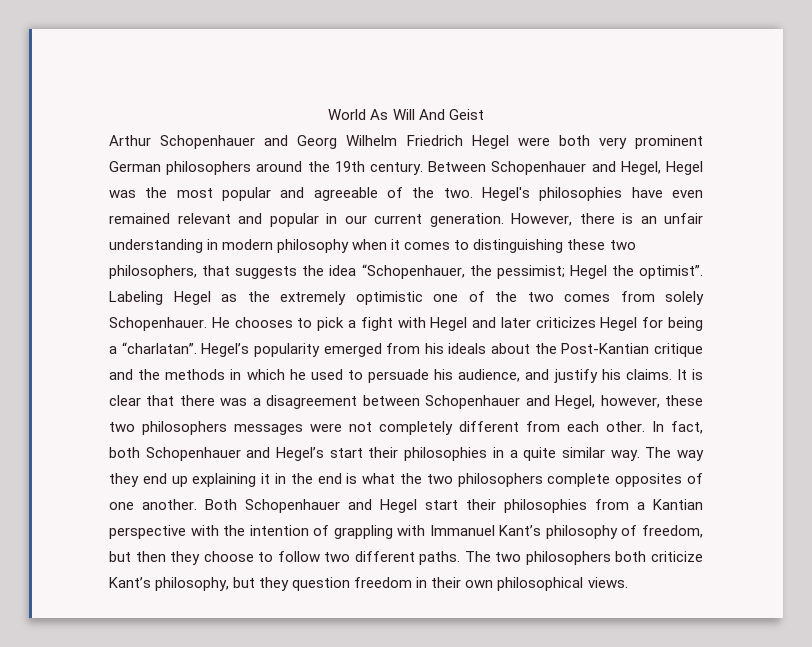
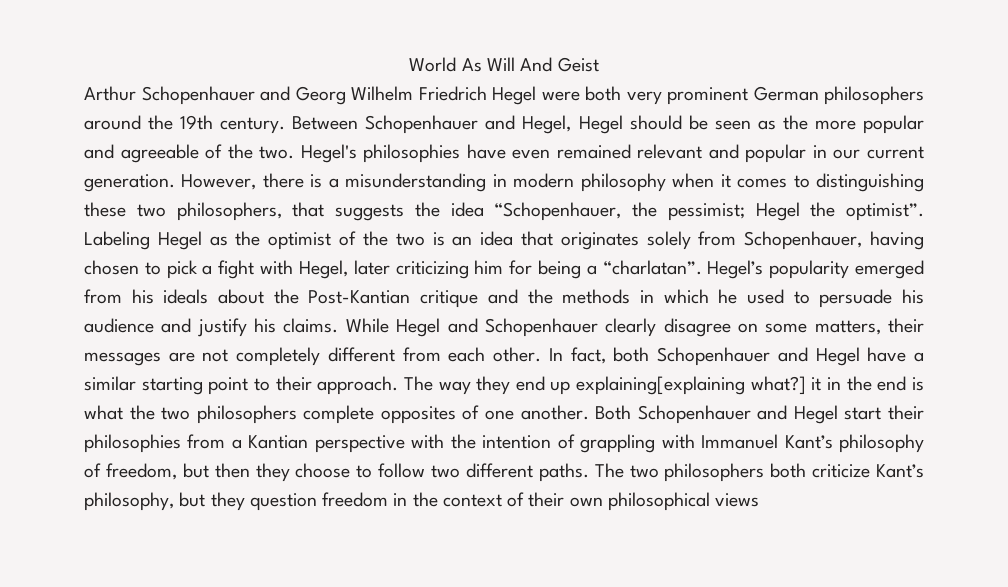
- Between Schopenhauer and Hegel, Hegel was the most popular and agreeable of the two.
+ Between Schopenhauer and Hegel, Hegel should be seen as the more popular and agreeable of the two.
- However, there is an unfair understanding in modern philosophy when it comes to distinguishing these two philosophers, that suggests the idea “Schopenhauer, the pessimist; Hegel the optimist”.
+ However, there is a misunderstanding in modern philosophy when it comes to distinguishing these two philosophers, that suggests the idea “Schopenhauer, the pessimist; Hegel the optimist”.
- Labeling Hegel as the extremely optimistic one of the two comes from solely Schopenhauer. He chooses to pick a fight with Hegel and later criticizes Hegel for being a “charlatan”.
+ Labeling Hegel as the optimist of the two is an idea that originates solely from Schopenhauer, having chosen to pick a fight with Hegel, later criticizing him for being a “charlatan”.
- Hegel’s popularity emerged from his ideals about the Post-Kantian critique and the methods in which he used to persuade his audience, and justify his claims.
+ Hegel’s popularity emerged from his ideals about the Post-Kantian critique and the methods in which he used to persuade his audience and justify his claims.
- It is clear that there was a disagreement between Schopenhauer and Hegel, however, these two philosophers messages were not completely different from each other.
+ While Hegel and Schopenhauer clearly disagree on some matters, their messages are not completely different from each other.
- In fact, both Schopenhauer and Hegel’s start their philosophies in a quite similar way.
+ In fact, both Schopenhauer and Hegel have a similar starting point to their approach.
- The way they end up explaining it in the end is what the two philosophers complete opposites of one another.
+ The way they end up explaining[explaining what?] it in the end is what the two philosophers complete opposites of one another.
- The two philosophers both criticize Kant’s philosophy, but they question freedom in their own philosophical views.
+ The two philosophers both criticize Kant’s philosophy, but they question freedom in the context of their own philosophical views

